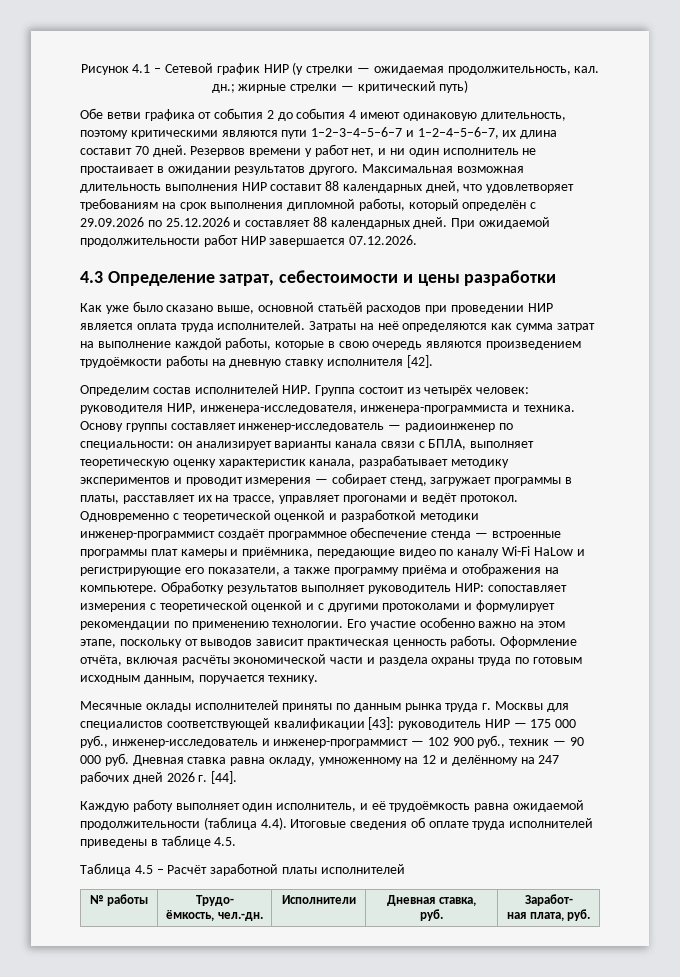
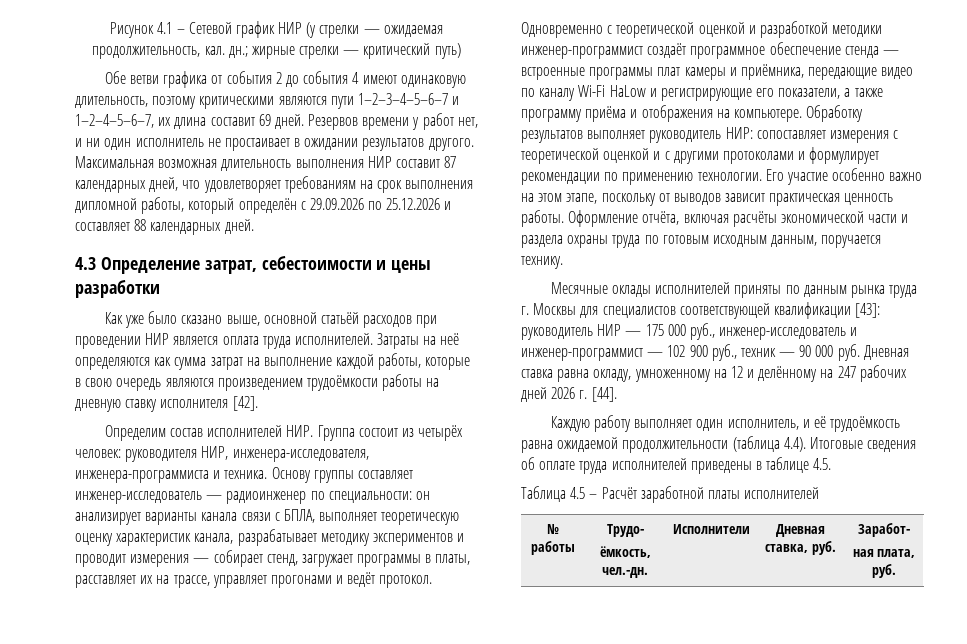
- Обе ветви графика от события 2 до события 4 имеют одинаковую длительность, поэтому критическими являются пути 1–2–3–4–5–6–7 и 1–2–4–5–6–7, их длина составит 70 дней.
+ Обе ветви графика от события 2 до события 4 имеют одинаковую длительность, поэтому критическими являются пути 1–2–3–4–5–6–7 и 1–2–4–5–6–7, их длина составит 69 дней.
- Максимальная возможная длительность выполнения НИР составит 88 календарных дней, что удовлетворяет требованиям на срок выполнения дипломной работы, который определён с 29.09.2026 по 25.12.2026 и составляет 88 календарных дней. При ожидаемой продолжительности работ НИР завершается 07.12.2026.
+ Максимальная возможная длительность выполнения НИР составит 87 календарных дней, что удовлетворяет требованиям на срок выполнения дипломной работы, который определён с 29.09.2026 по 25.12.2026 и составляет 88 календарных дней.

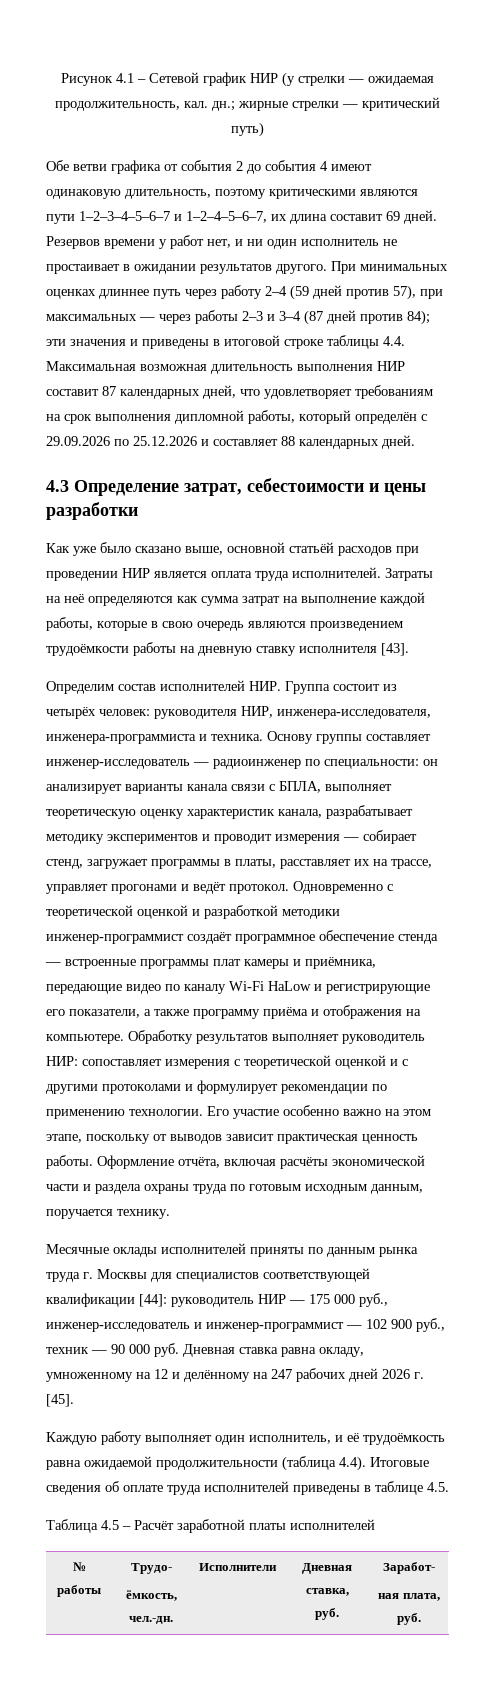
- Максимальная возможная длительность выполнения НИР составит 87 календарных дней, что удовлетворяет требованиям на срок выполнения дипломной работы, который определён с 29.09.2026 по 25.12.2026 и составляет 88 календарных дней.
+ При минимальных оценках длиннее путь через работу 2–4 (59 дней против 57), при максимальных — через работы 2–3 и 3–4 (87 дней против 84); эти значения и приведены в итоговой строке таблицы 4.4. Максимальная возможная длительность выполнения НИР составит 87 календарных дней, что удовлетворяет требованиям на срок выполнения дипломной работы, который определён с 29.09.2026 по 25.12.2026 и составляет 88 календарных дней.
- Затраты на неё определяются как сумма затрат на выполнение каждой работы, которые в свою очередь являются произведением трудоёмкости работы на дневную ставку исполнителя [42].
+ Затраты на неё определяются как сумма затрат на выполнение каждой работы, которые в свою очередь являются произведением трудоёмкости работы на дневную ставку исполнителя [43].
- Месячные оклады исполнителей приняты по данным рынка труда г. Москвы для специалистов соответствующей квалификации [43]: руководитель НИР — 175 000 руб., инженер-исследователь и инженер-программист — 102 900 руб., техник — 90 000 руб. Дневная ставка равна окладу, умноженному на 12 и делённому на 247 рабочих дней 2026 г. [44].
+ Месячные оклады исполнителей приняты по данным рынка труда г. Москвы для специалистов соответствующей квалификации [44]: руководитель НИР — 175 000 руб., инженер-исследователь и инженер-программист — 102 900 руб., техник — 90 000 руб. Дневная ставка равна окладу, умноженному на 12 и делённому на 247 рабочих дней 2026 г. [45].

